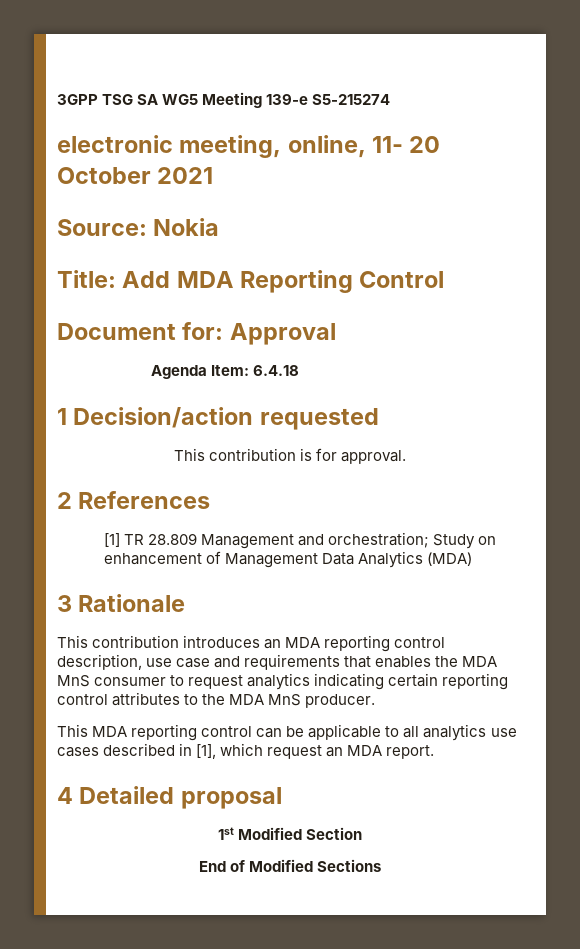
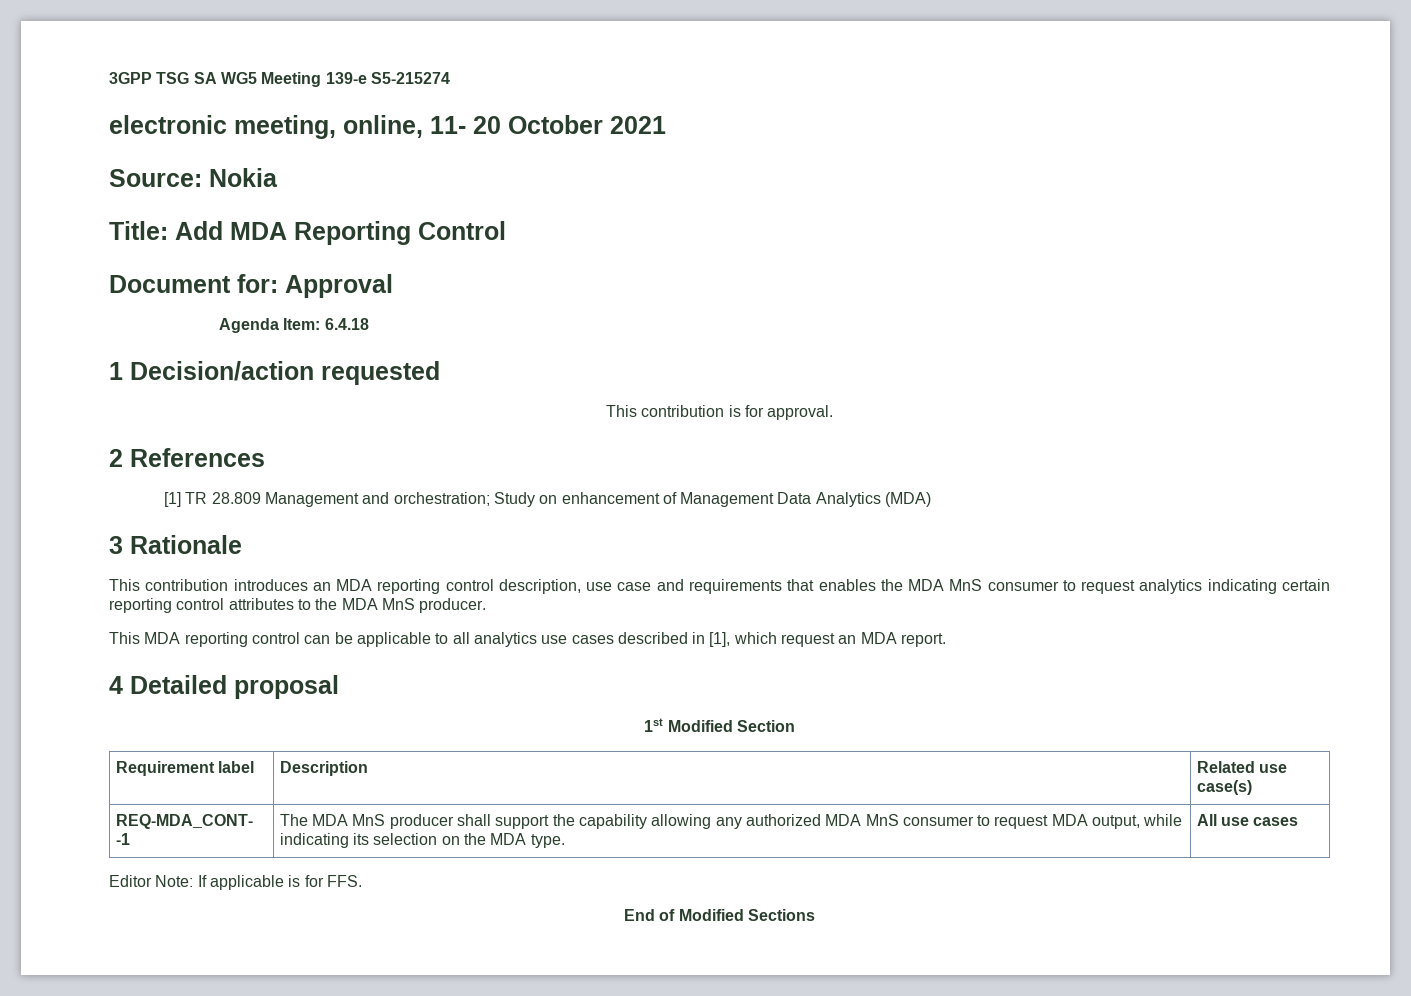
+ Requirement label | Description | Related use case(s)
+ REQ-MDA_CONT- -1 | The MDA MnS producer shall support the capability allowing any authorized MDA MnS consumer to request MDA output, while indicating its selection on the MDA type. | All use cases
+ Editor Note: If applicable is for FFS.

